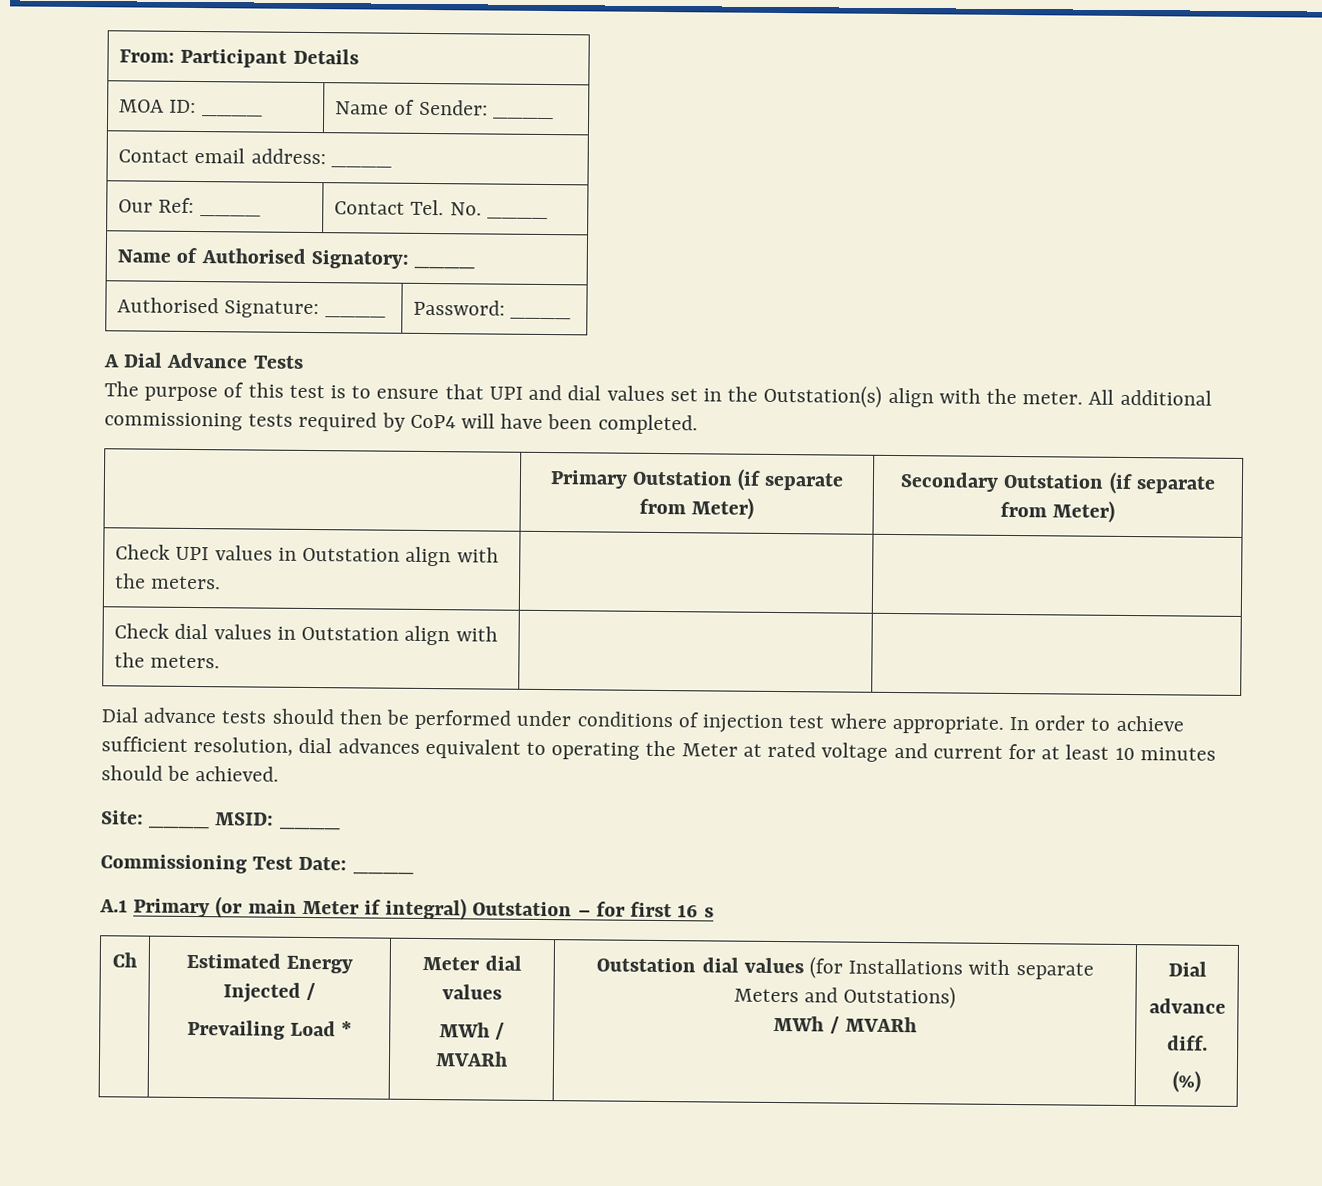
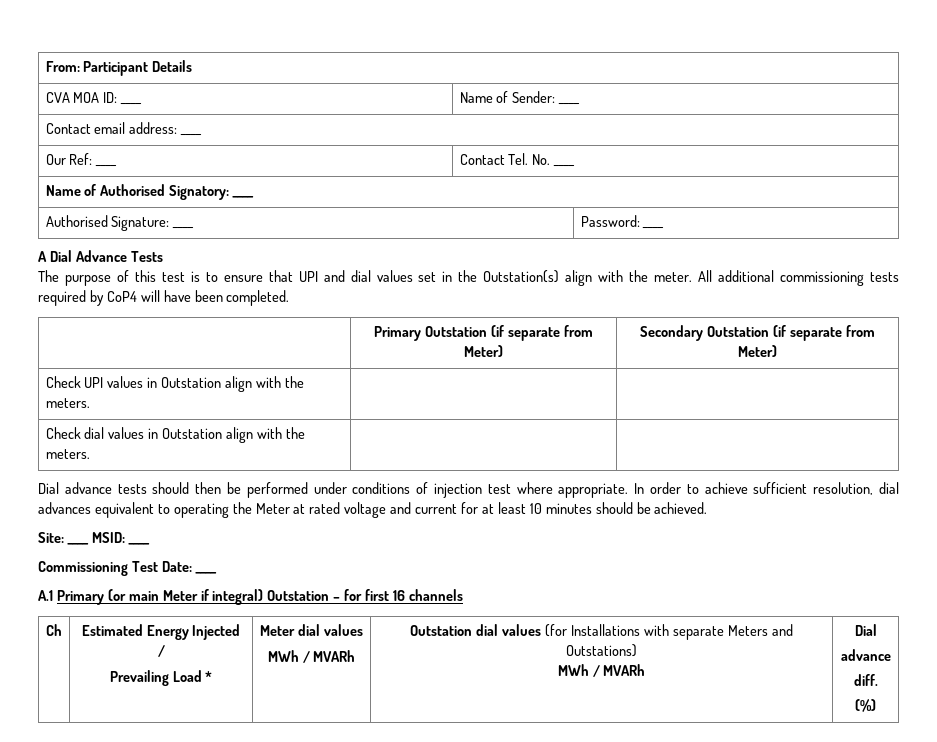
- MOA ID: ____ | Name of Sender: ____
+ CVA MOA ID: ____ | Name of Sender: ____
- A.1 Primary (or main Meter if integral) Outstation – for first 16 s
+ A.1 Primary (or main Meter if integral) Outstation – for first 16 channels

